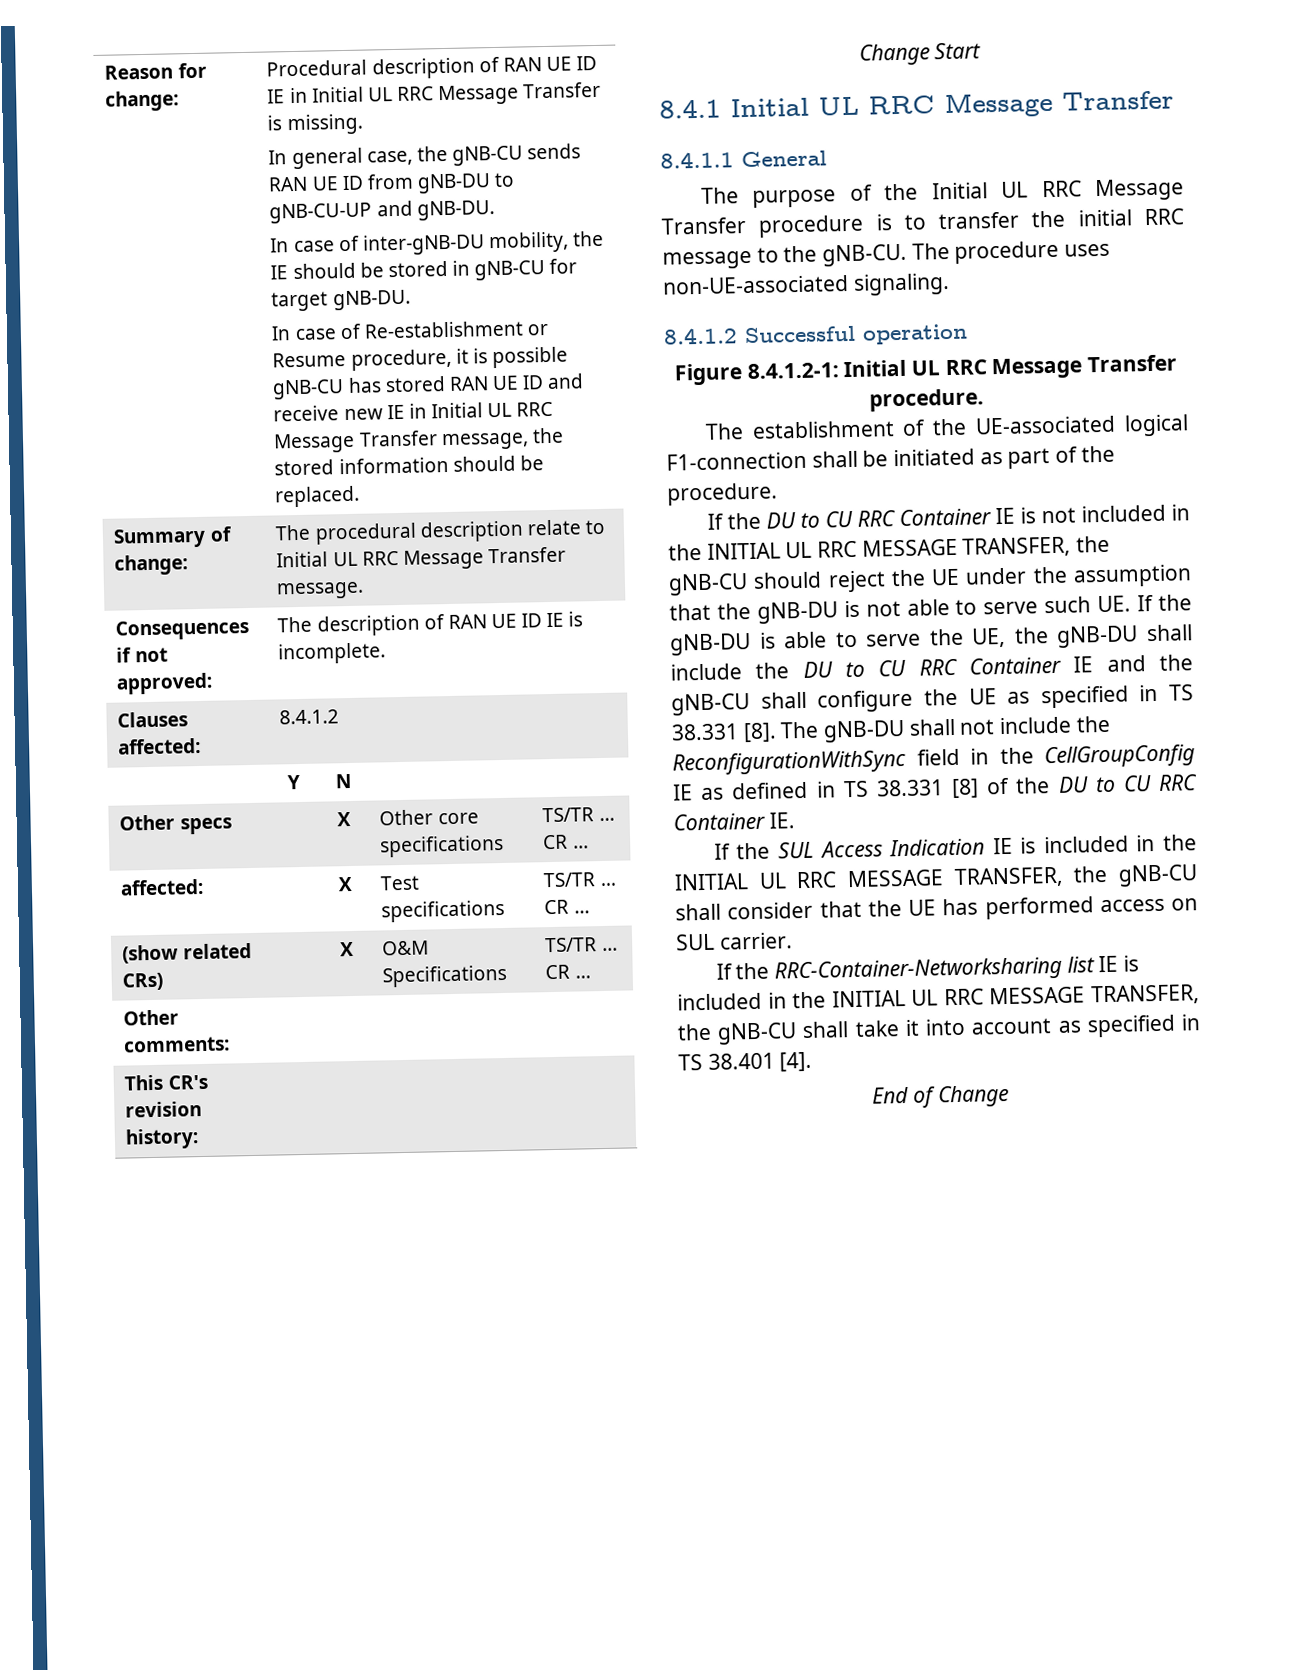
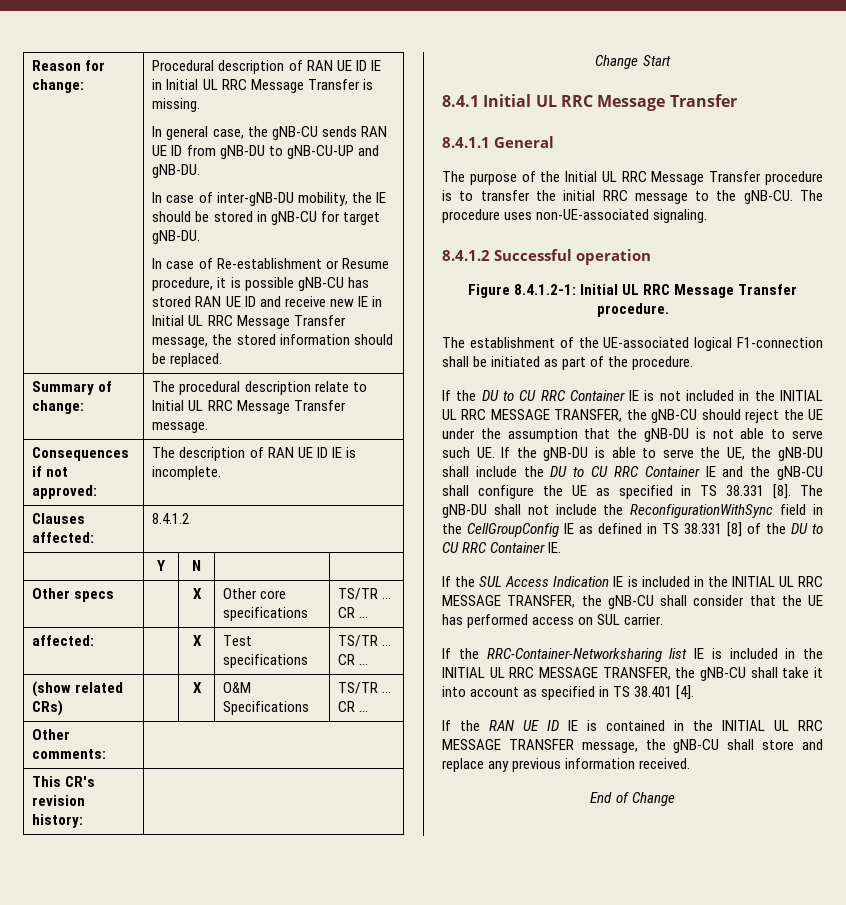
+ If the RAN UE ID IE is contained in the INITIAL UL RRC MESSAGE TRANSFER message, the gNB-CU shall store and replace any previous information received.

